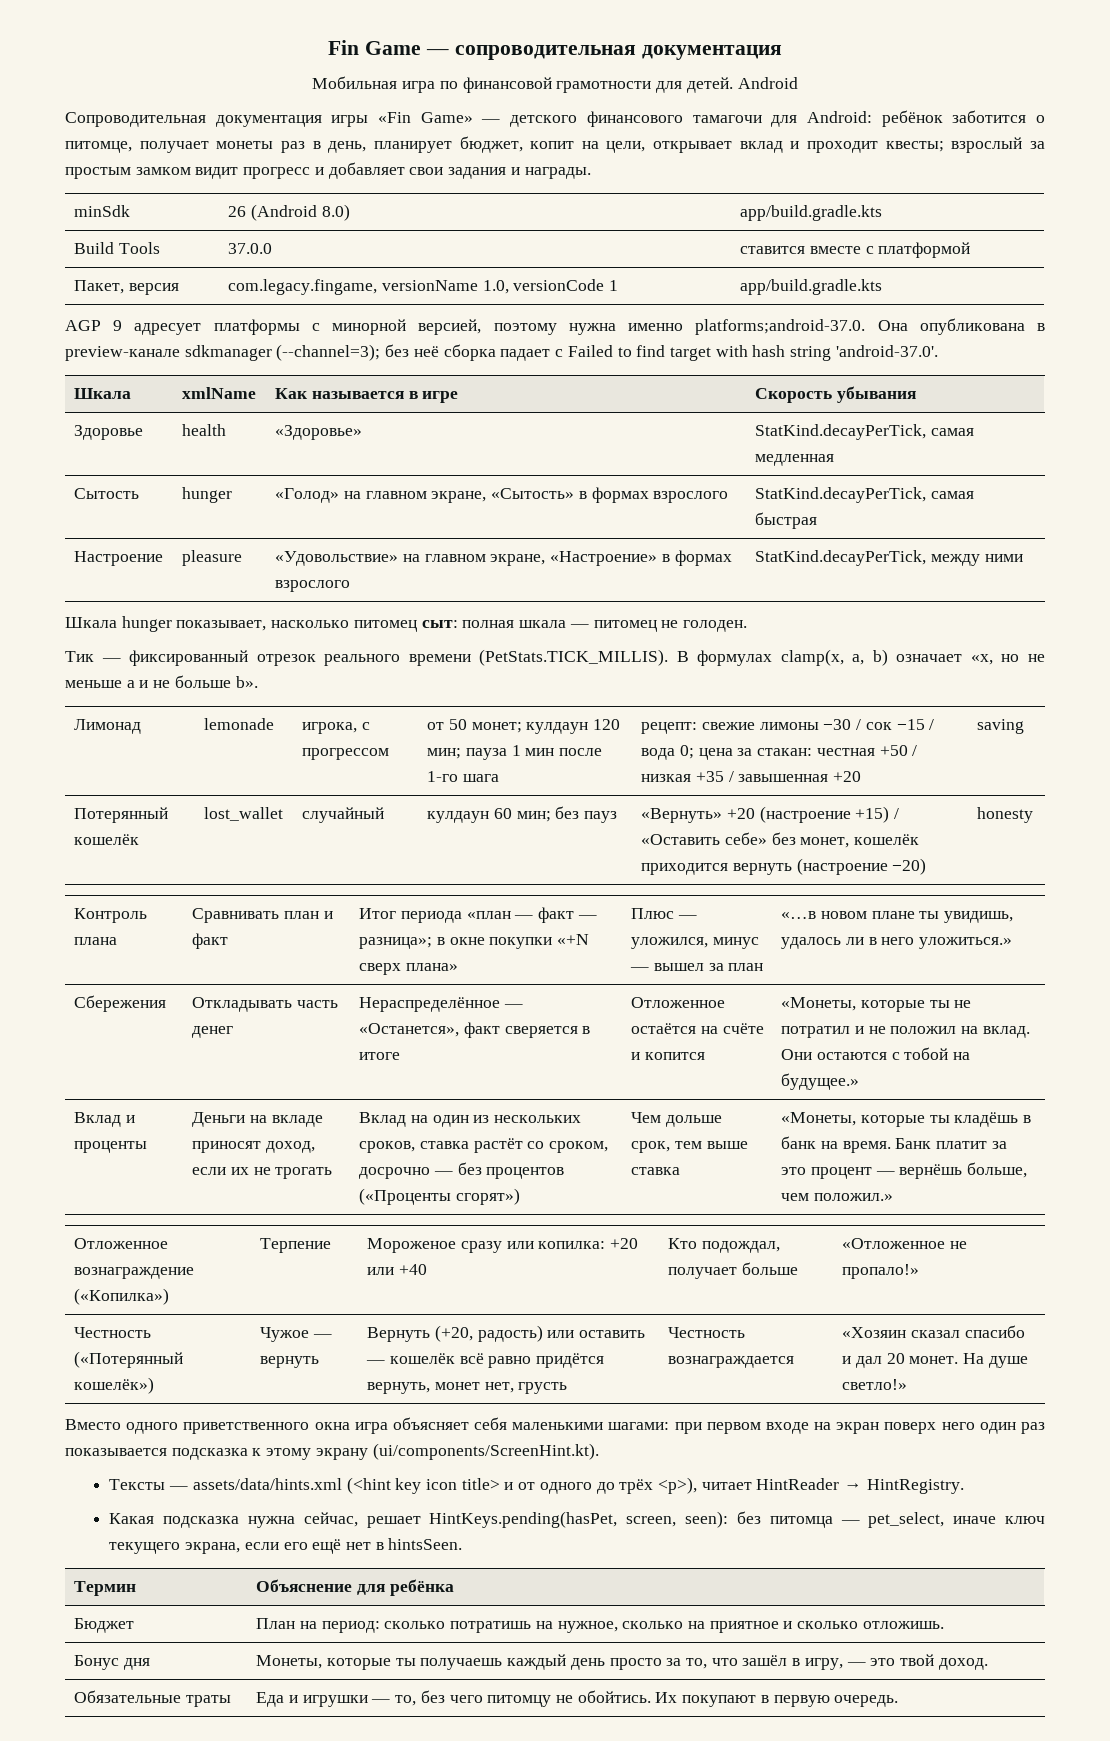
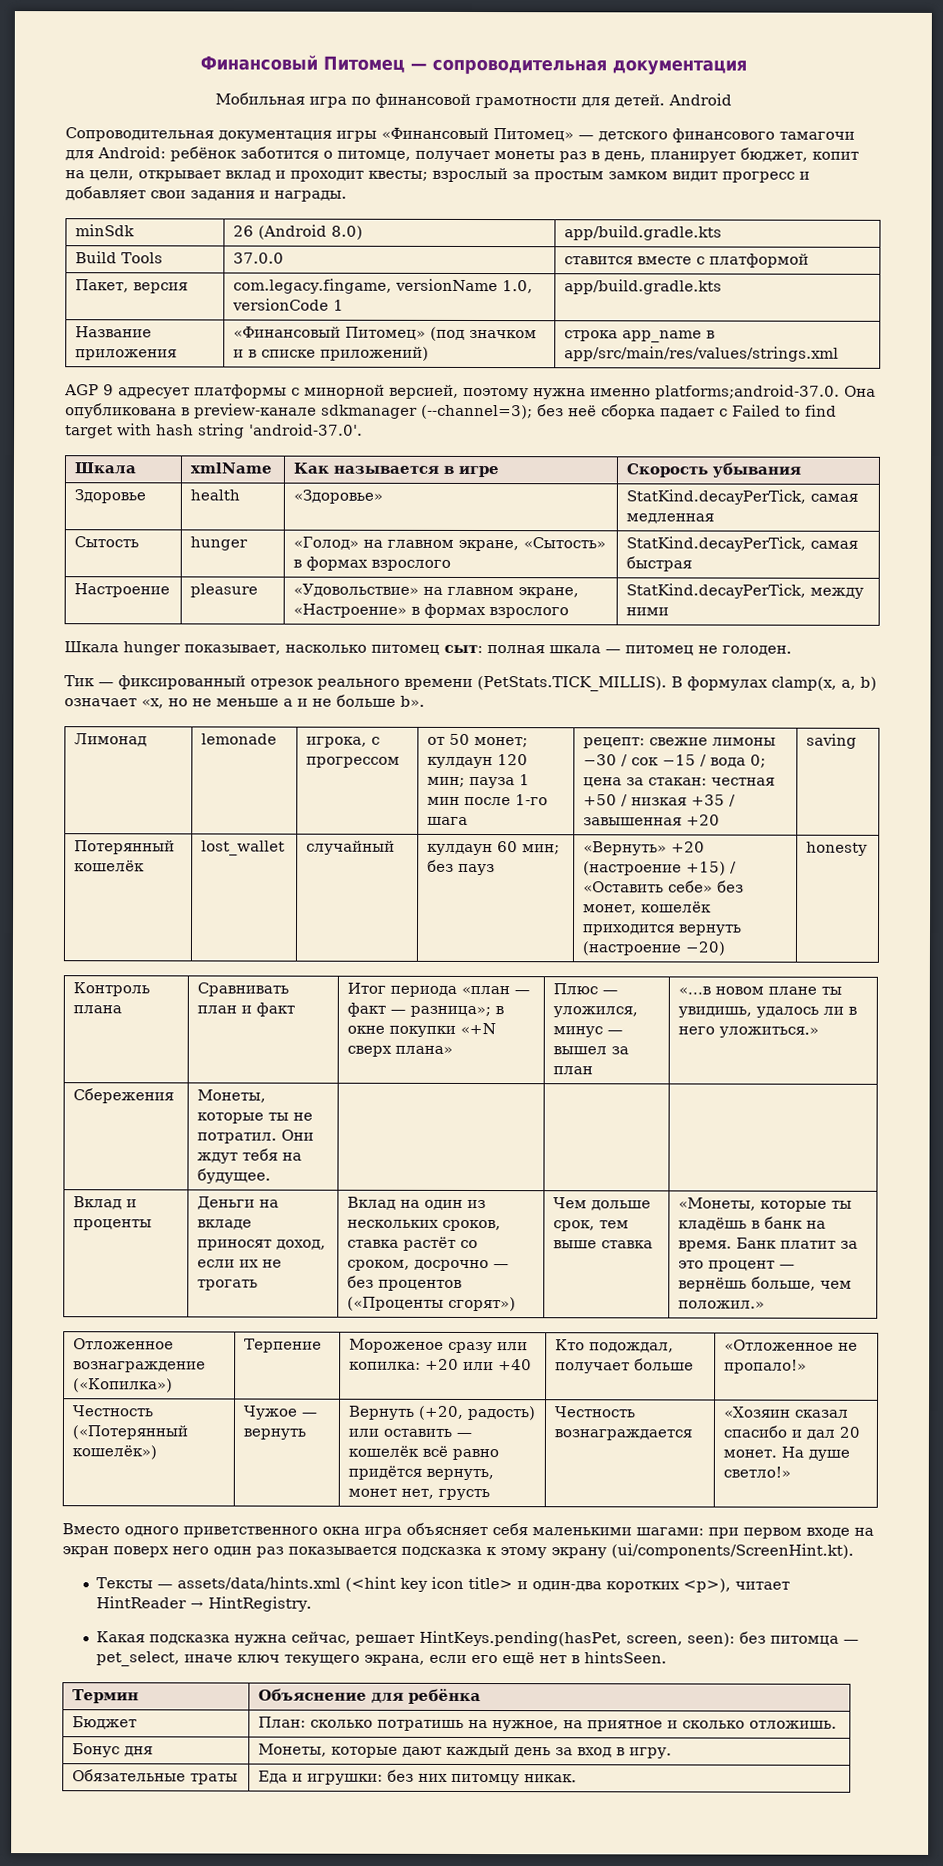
- Fin Game — сопроводительная документация
+ Финансовый Питомец — сопроводительная документация
- Сопроводительная документация игры «Fin Game» — детского финансового тамагочи для Android: ребёнок заботится о питомце, получает монеты раз в день, планирует бюджет, копит на цели, открывает вклад и проходит квесты; взрослый за простым замком видит прогресс и добавляет свои задания и награды.
+ Сопроводительная документация игры «Финансовый Питомец» — детского финансового тамагочи для Android: ребёнок заботится о питомце, получает монеты раз в день, планирует бюджет, копит на цели, открывает вклад и проходит квесты; взрослый за простым замком видит прогресс и добавляет свои задания и награды.
+ Название приложения | «Финансовый Питомец» (под значком и в списке приложений) | строка app_name в app/src/main/res/values/strings.xml
- Сбережения | Откладывать часть денег | Нераспределённое — «Останется», факт сверяется в итоге | Отложенное остаётся на счёте и копится | «Монеты, которые ты не потратил и не положил на вклад. Они остаются с тобой на будущее.»
+ Сбережения | Монеты, которые ты не потратил. Они ждут тебя на будущее. | | |
- Тексты — assets/data/hints.xml (<hint key icon title> и от одного до трёх <p>), читает HintReader → HintRegistry.
+ Тексты — assets/data/hints.xml (<hint key icon title> и один-два коротких <p>), читает HintReader → HintRegistry.
- Бюджет | План на период: сколько потратишь на нужное, сколько на приятное и сколько отложишь.
+ Бюджет | План: сколько потратишь на нужное, на приятное и сколько отложишь.
- Бонус дня | Монеты, которые ты получаешь каждый день просто за то, что зашёл в игру, — это твой доход.
- Обязательные траты | Еда и игрушки — то, без чего питомцу не обойтись. Их покупают в первую очередь.
+ Бонус дня | Монеты, которые дают каждый день за вход в игру.
+ Обязательные траты | Еда и игрушки: без них питомцу никак.

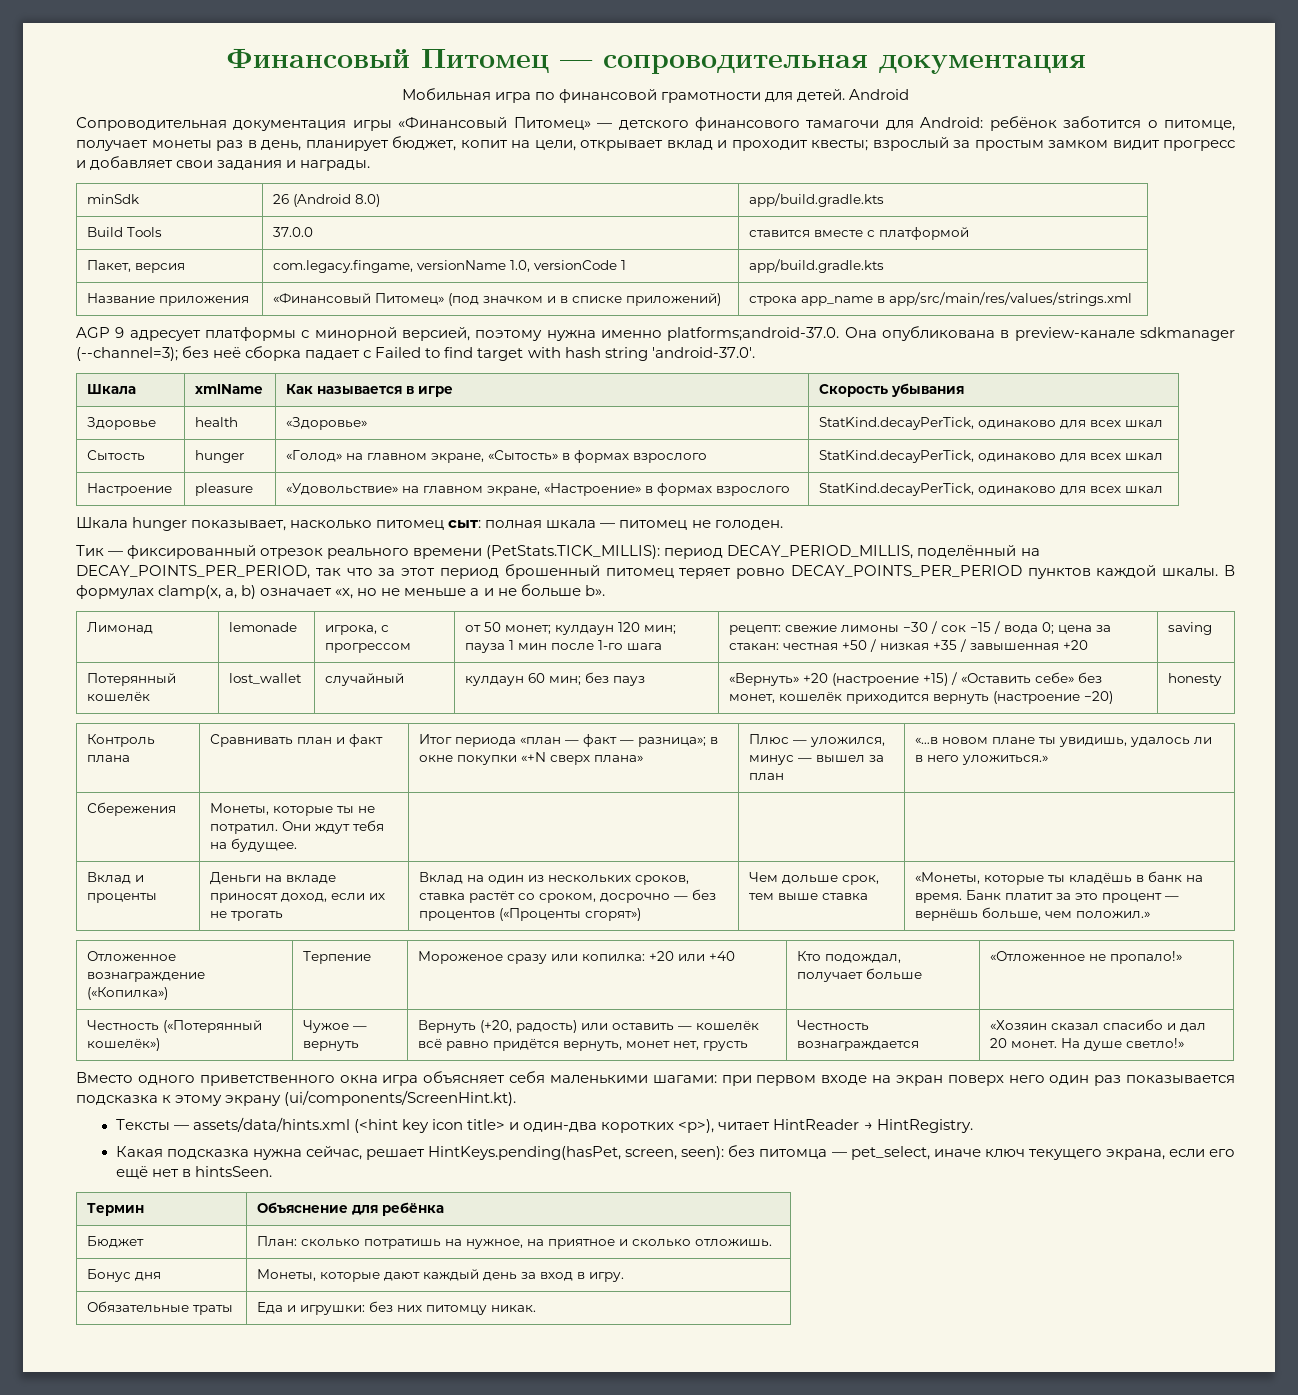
- Здоровье | health | «Здоровье» | StatKind.decayPerTick, самая медленная
+ Здоровье | health | «Здоровье» | StatKind.decayPerTick, одинаково для всех шкал
- Сытость | hunger | «Голод» на главном экране, «Сытость» в формах взрослого | StatKind.decayPerTick, самая быстрая
+ Сытость | hunger | «Голод» на главном экране, «Сытость» в формах взрослого | StatKind.decayPerTick, одинаково для всех шкал
- Настроение | pleasure | «Удовольствие» на главном экране, «Настроение» в формах взрослого | StatKind.decayPerTick, между ними
+ Настроение | pleasure | «Удовольствие» на главном экране, «Настроение» в формах взрослого | StatKind.decayPerTick, одинаково для всех шкал
- Тик — фиксированный отрезок реального времени (PetStats.TICK_MILLIS). В формулах clamp(x, a, b) означает «x, но не меньше a и не больше b».
+ Тик — фиксированный отрезок реального времени (PetStats.TICK_MILLIS): период DECAY_PERIOD_MILLIS, поделённый на DECAY_POINTS_PER_PERIOD, так что за этот период брошенный питомец теряет ровно DECAY_POINTS_PER_PERIOD пунктов каждой шкалы. В формулах clamp(x, a, b) означает «x, но не меньше a и не больше b».

